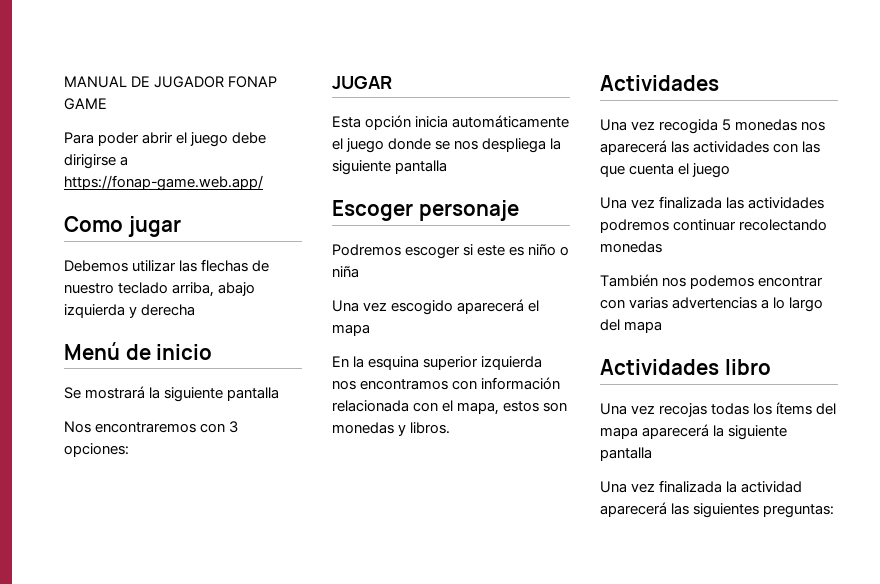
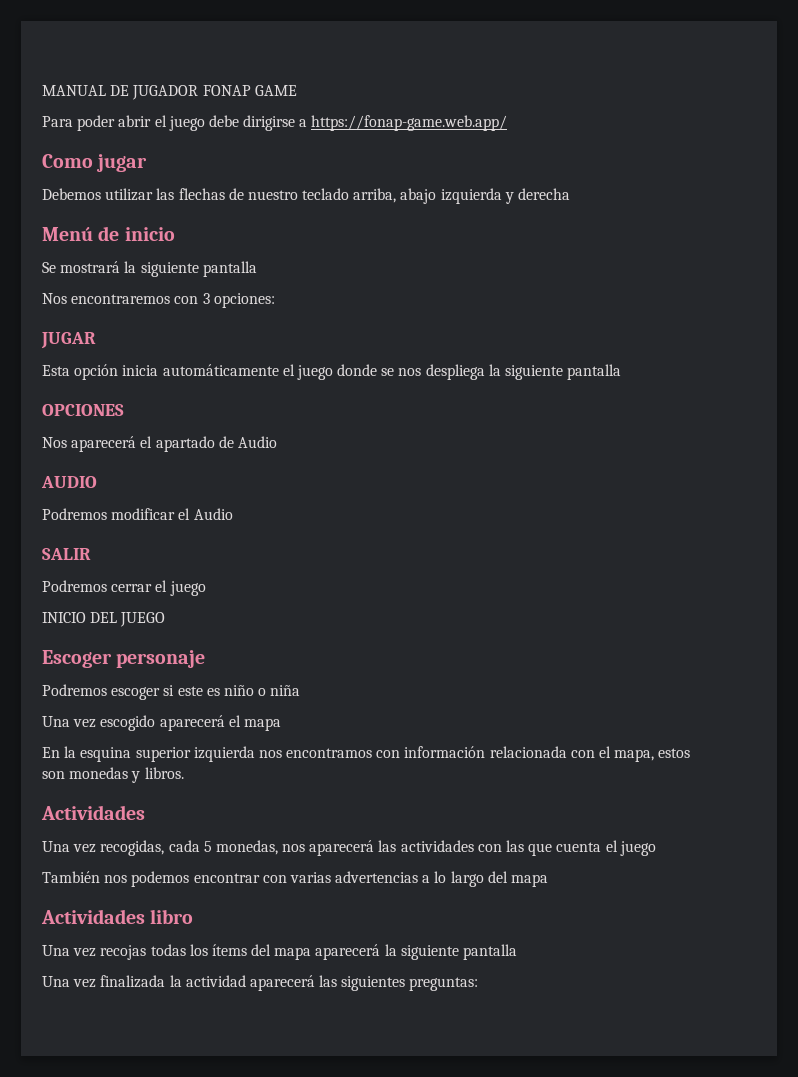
+ OPCIONES
+ Nos aparecerá el apartado de Audio
+ AUDIO
+ Podremos modificar el Audio
+ SALIR
+ Podremos cerrar el juego
+ INICIO DEL JUEGO
- Una vez recogida 5 monedas nos aparecerá las actividades con las que cuenta el juego
+ Una vez recogidas, cada 5 monedas, nos aparecerá las actividades con las que cuenta el juego
- Una vez finalizada las actividades podremos continuar recolectando monedas

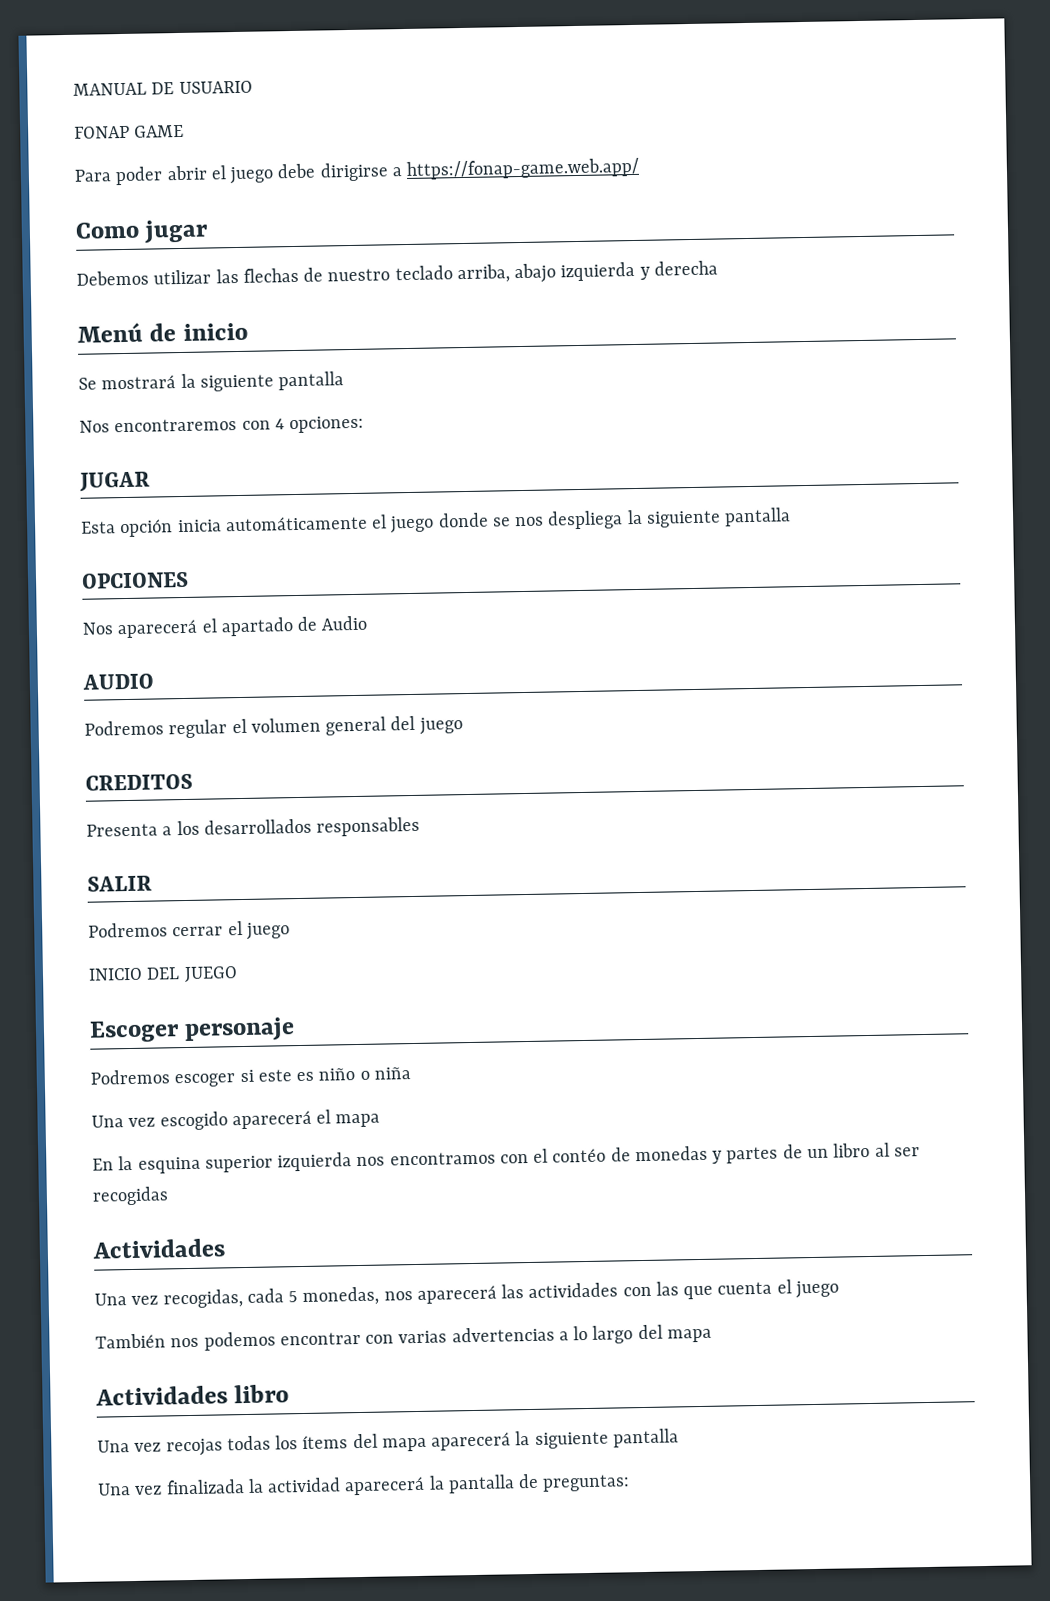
- MANUAL DE JUGADOR FONAP GAME
+ MANUAL DE USUARIO
+ FONAP GAME
- Nos encontraremos con 3 opciones:
+ Nos encontraremos con 4 opciones:
- Podremos modificar el Audio
+ Podremos regular el volumen general del juego
+ CREDITOS
+ Presenta a los desarrollados responsables
- En la esquina superior izquierda nos encontramos con información relacionada con el mapa, estos son monedas y libros.
+ En la esquina superior izquierda nos encontramos con el contéo de monedas y partes de un libro al ser recogidas
- Una vez finalizada la actividad aparecerá las siguientes preguntas:
+ Una vez finalizada la actividad aparecerá la pantalla de preguntas:

